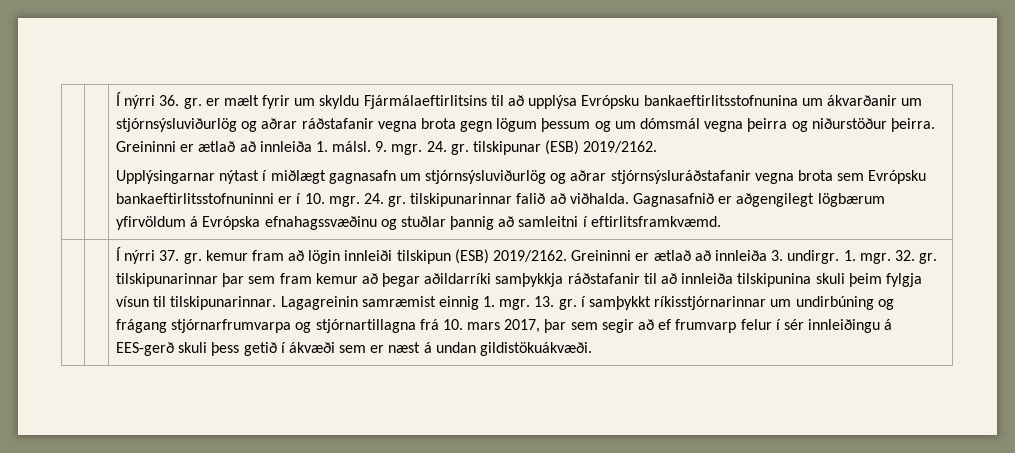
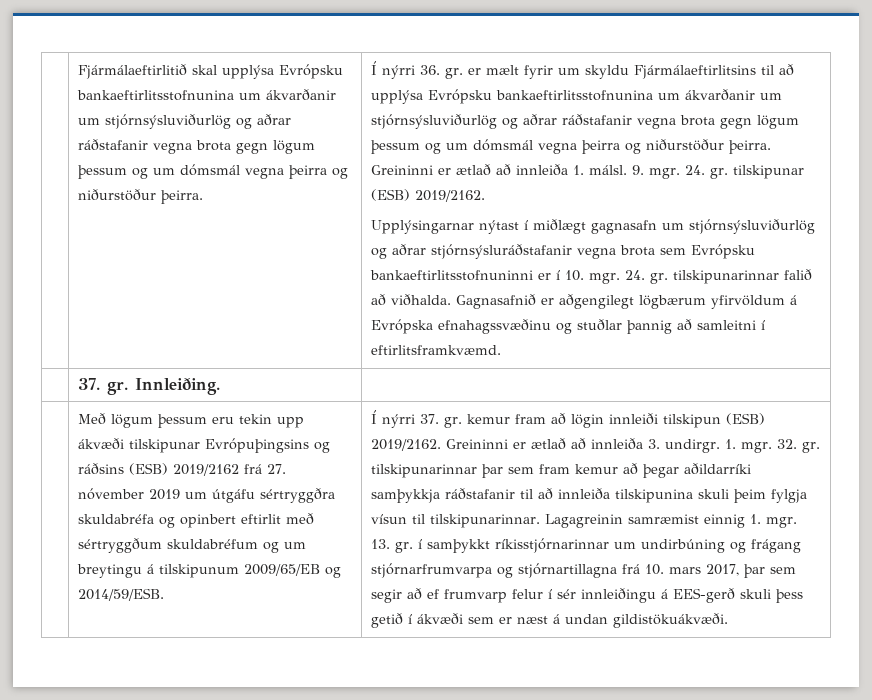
+ Fjármálaeftirlitið skal upplýsa Evrópsku bankaeftirlitsstofnunina um ákvarðanir um stjórnsýsluviðurlög og aðrar ráðstafanir vegna brota gegn lögum þessum og um dómsmál vegna þeirra og niðurstöður þeirra.
+ 37. gr. Innleiðing. |
+ | Með lögum þessum eru tekin upp ákvæði tilskipunar Evrópuþingsins og ráðsins (ESB) 2019/2162 frá 27. nóvember 2019 um útgáfu sértryggðra skuldabréfa og opinbert eftirlit með sértryggðum skuldabréfum og um breytingu á tilskipunum 2009/65/EB og 2014/59/ESB.

